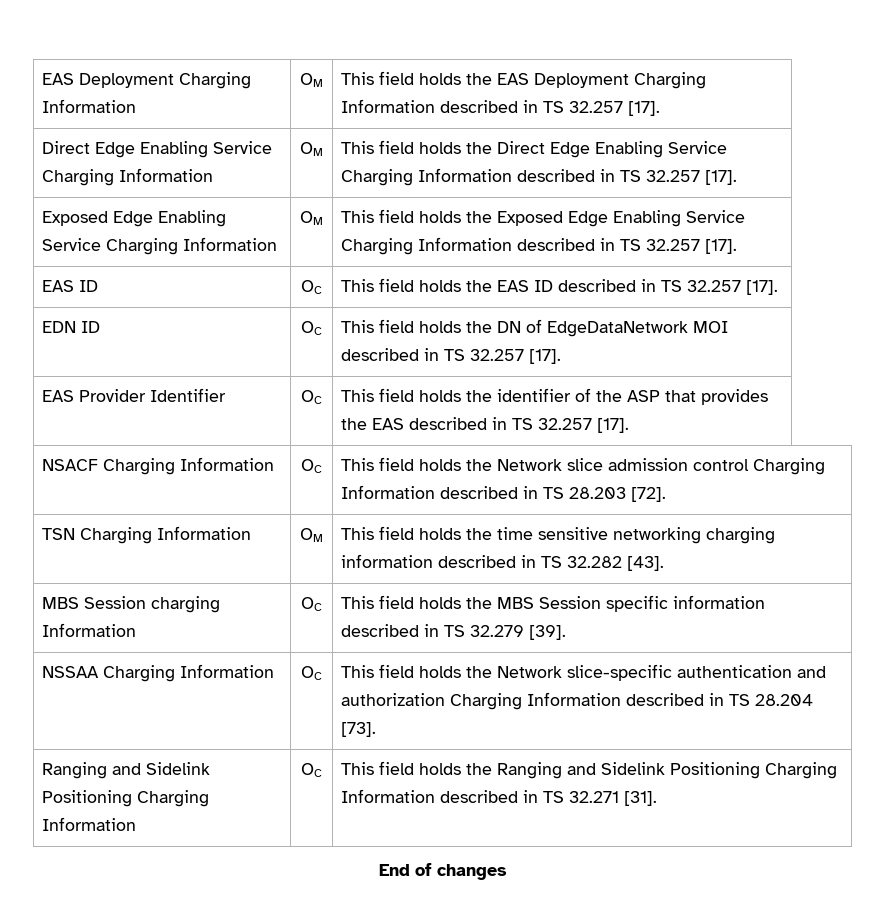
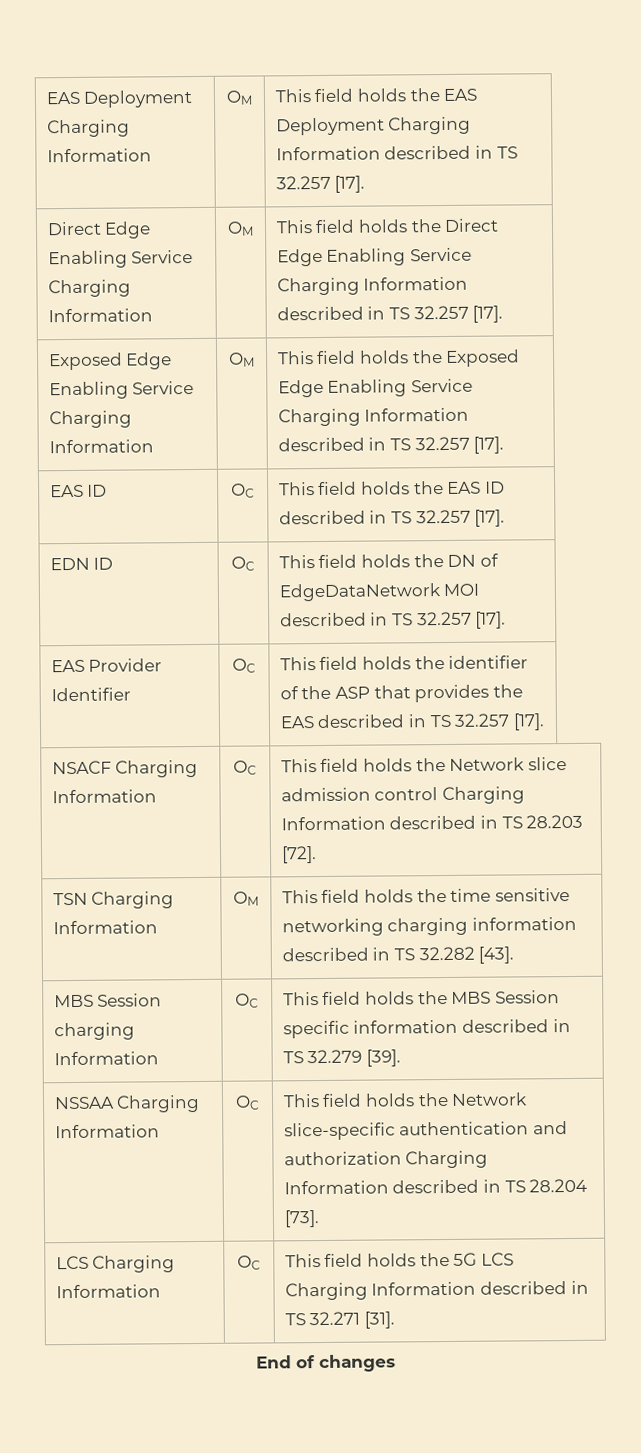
- Ranging and Sidelink Positioning Charging Information | OC | This field holds the Ranging and Sidelink Positioning Charging Information described in TS 32.271 [31].
+ LCS Charging Information | OC | This field holds the 5G LCS Charging Information described in TS 32.271 [31].

